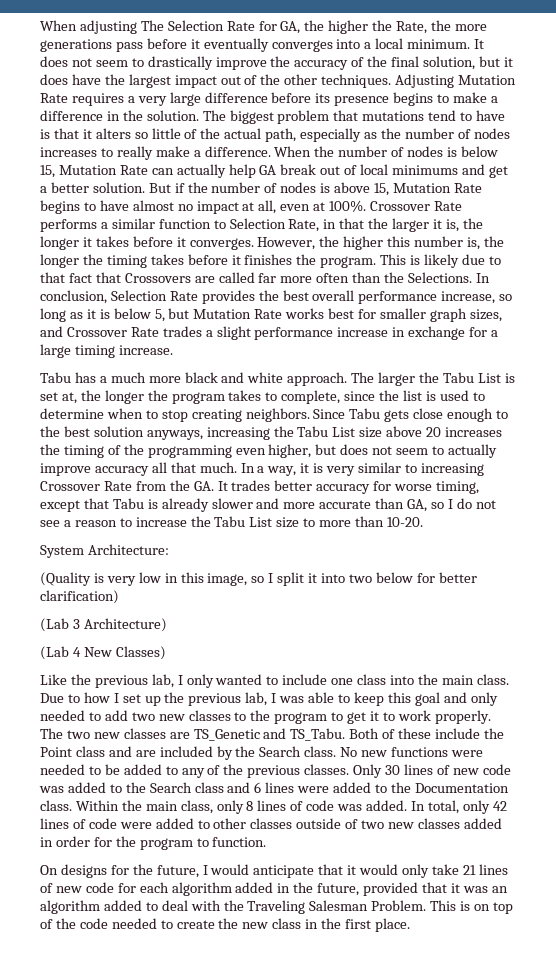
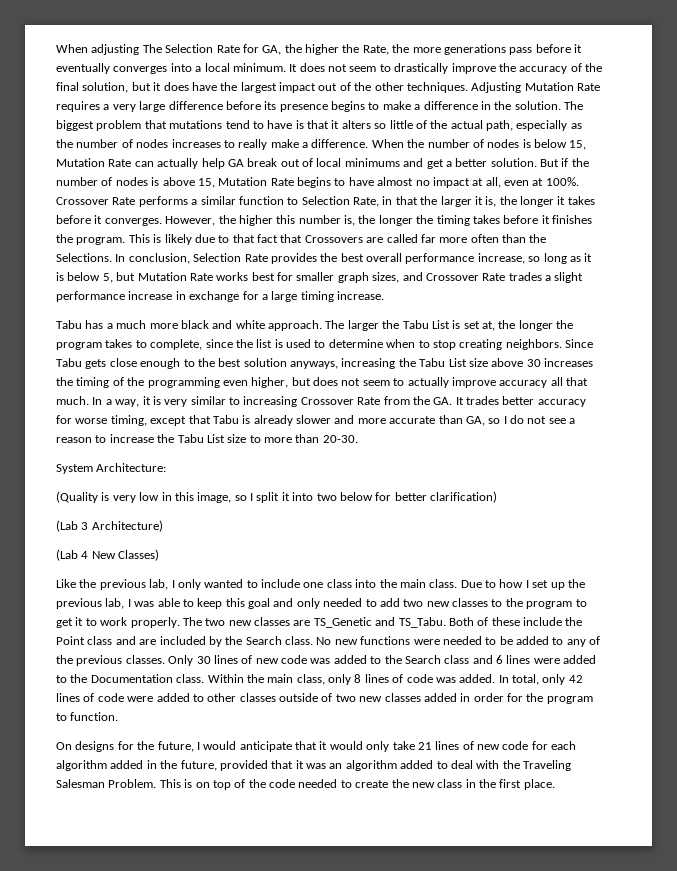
- Since Tabu gets close enough to the best solution anyways, increasing the Tabu List size above 20 increases the timing of the programming even higher, but does not seem to actually improve accuracy all that much.
+ Since Tabu gets close enough to the best solution anyways, increasing the Tabu List size above 30 increases the timing of the programming even higher, but does not seem to actually improve accuracy all that much.
- In a way, it is very similar to increasing Crossover Rate from the GA. It trades better accuracy for worse timing, except that Tabu is already slower and more accurate than GA, so I do not see a reason to increase the Tabu List size to more than 10-20.
+ In a way, it is very similar to increasing Crossover Rate from the GA. It trades better accuracy for worse timing, except that Tabu is already slower and more accurate than GA, so I do not see a reason to increase the Tabu List size to more than 20-30.

